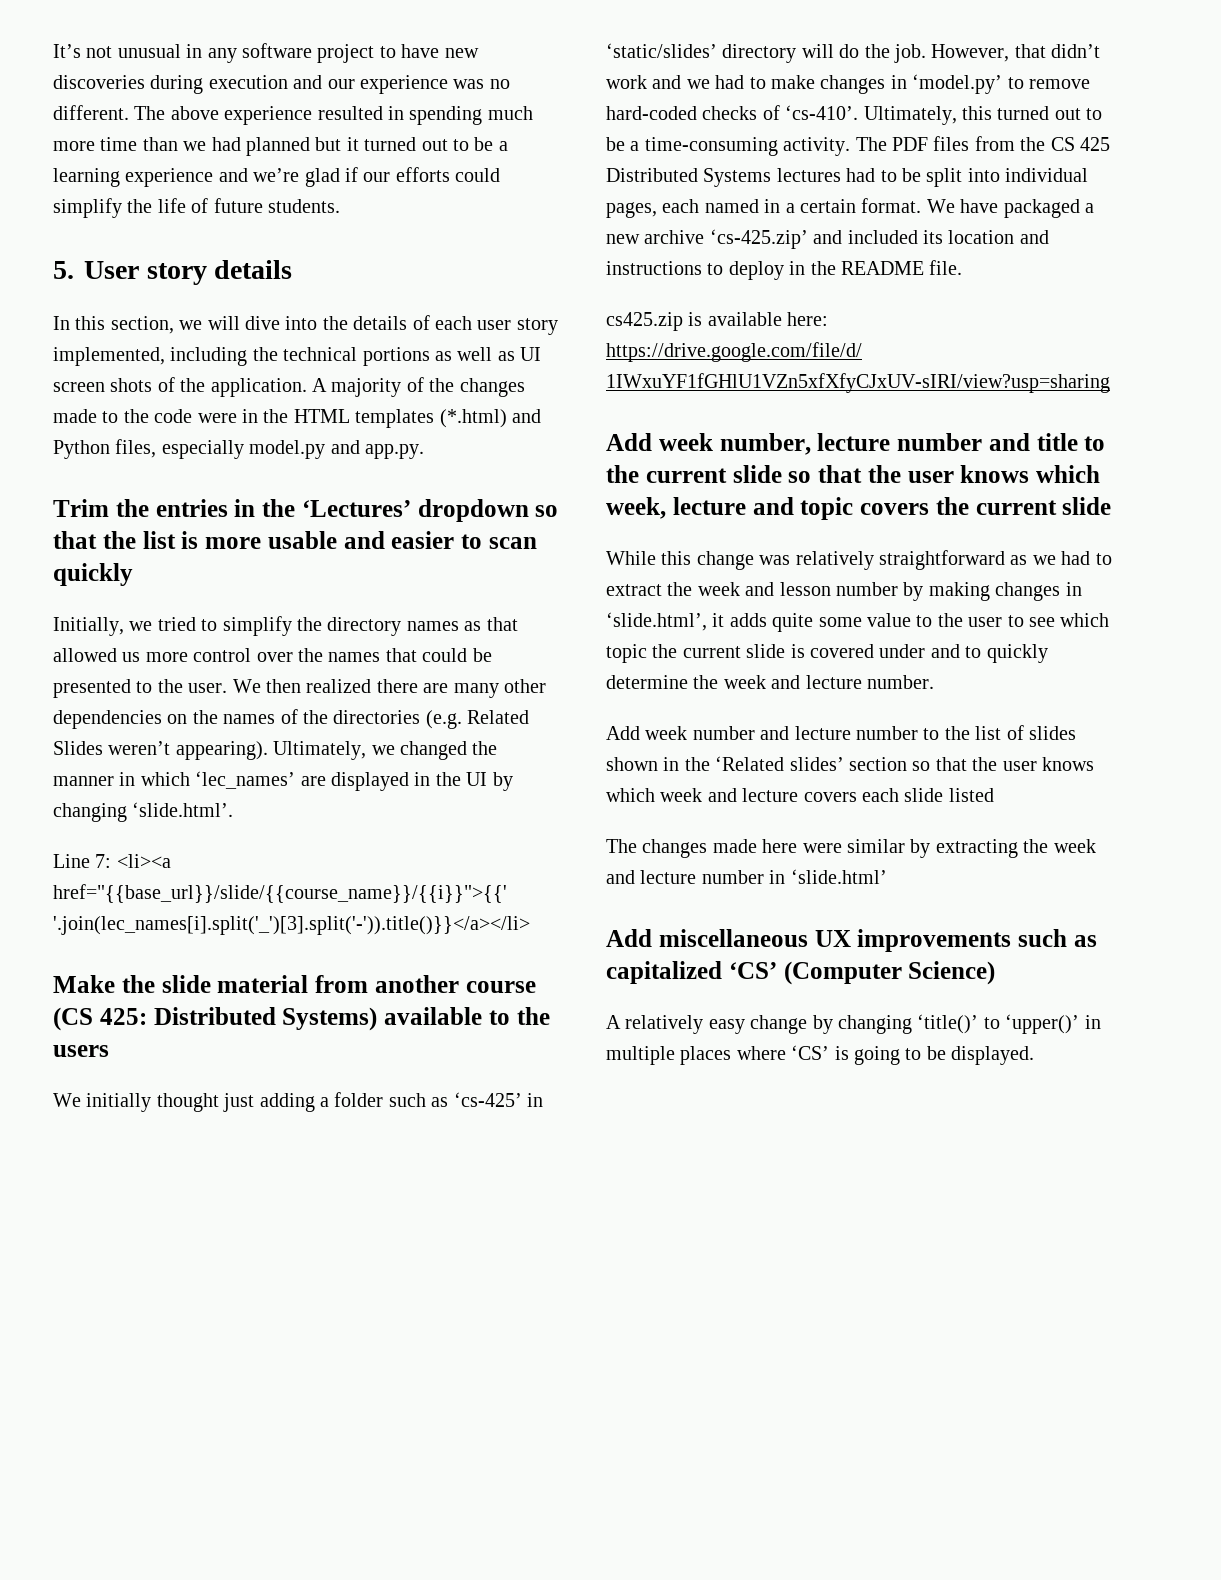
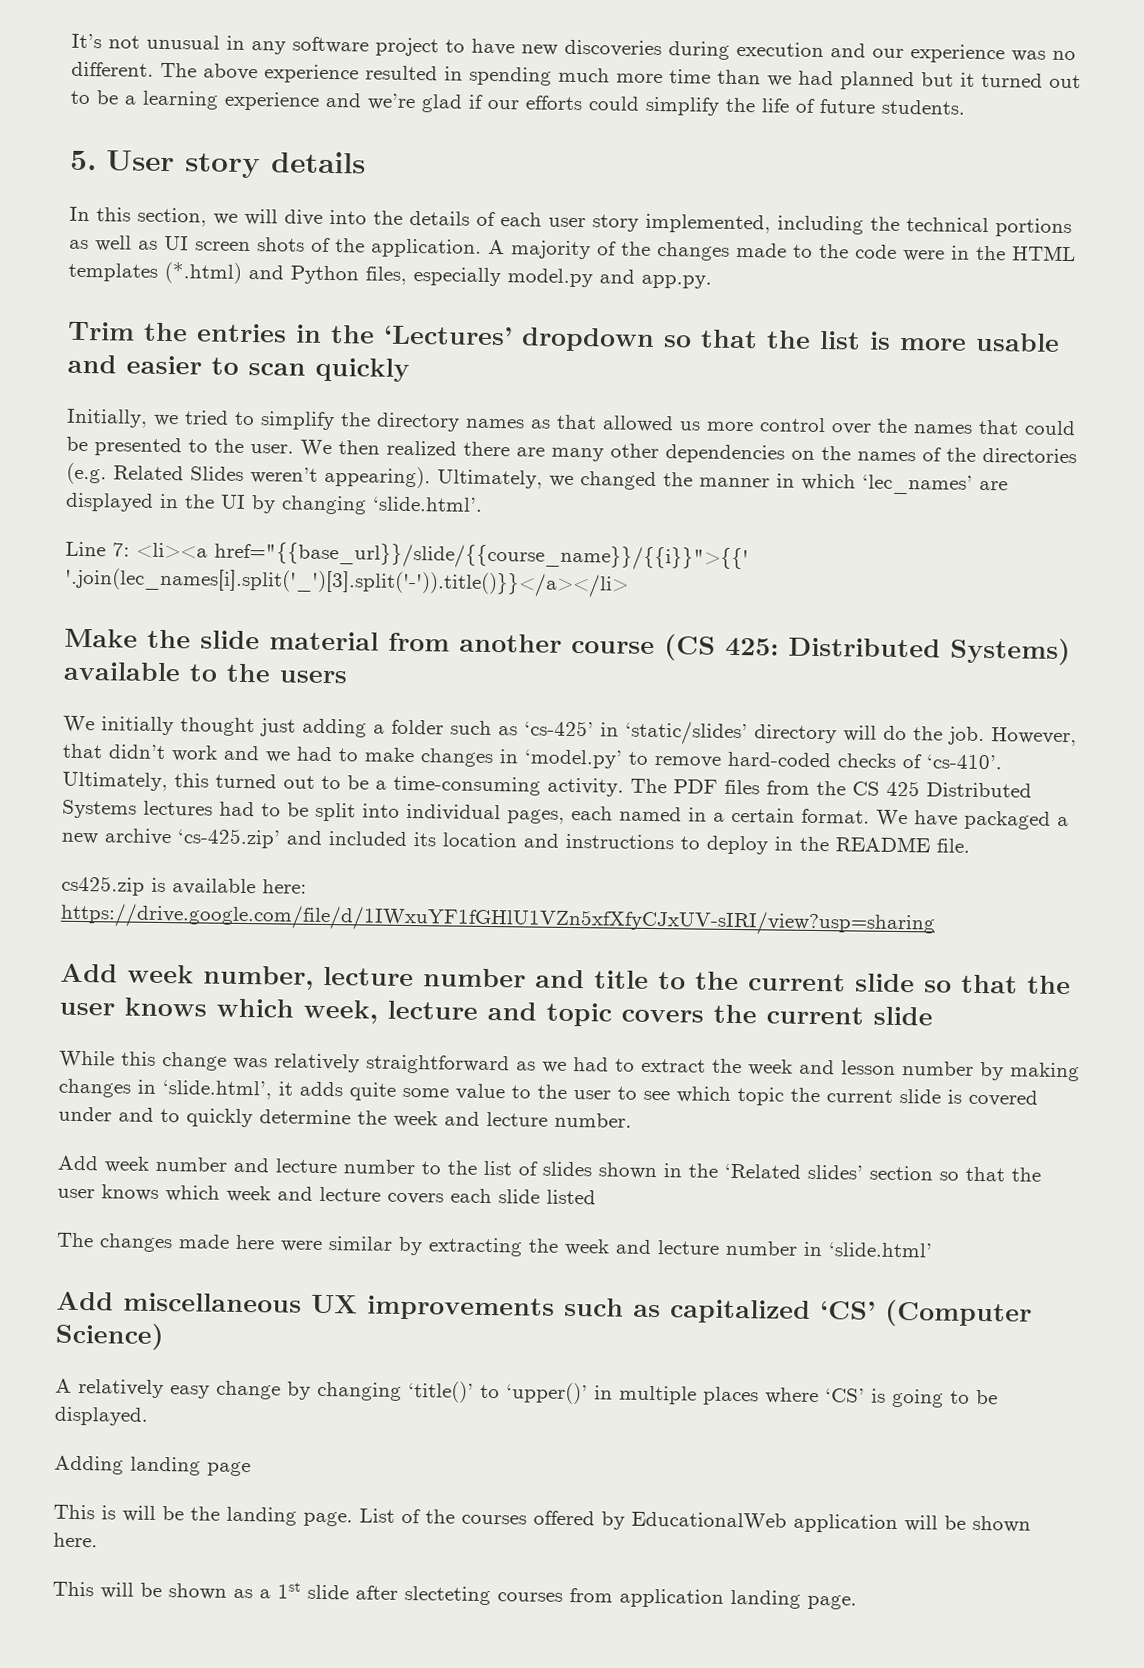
+ Adding landing page
+ This is will be the landing page. List of the courses offered by EducationalWeb application will be shown here.
+ This will be shown as a 1st slide after slecteting courses from application landing page.

